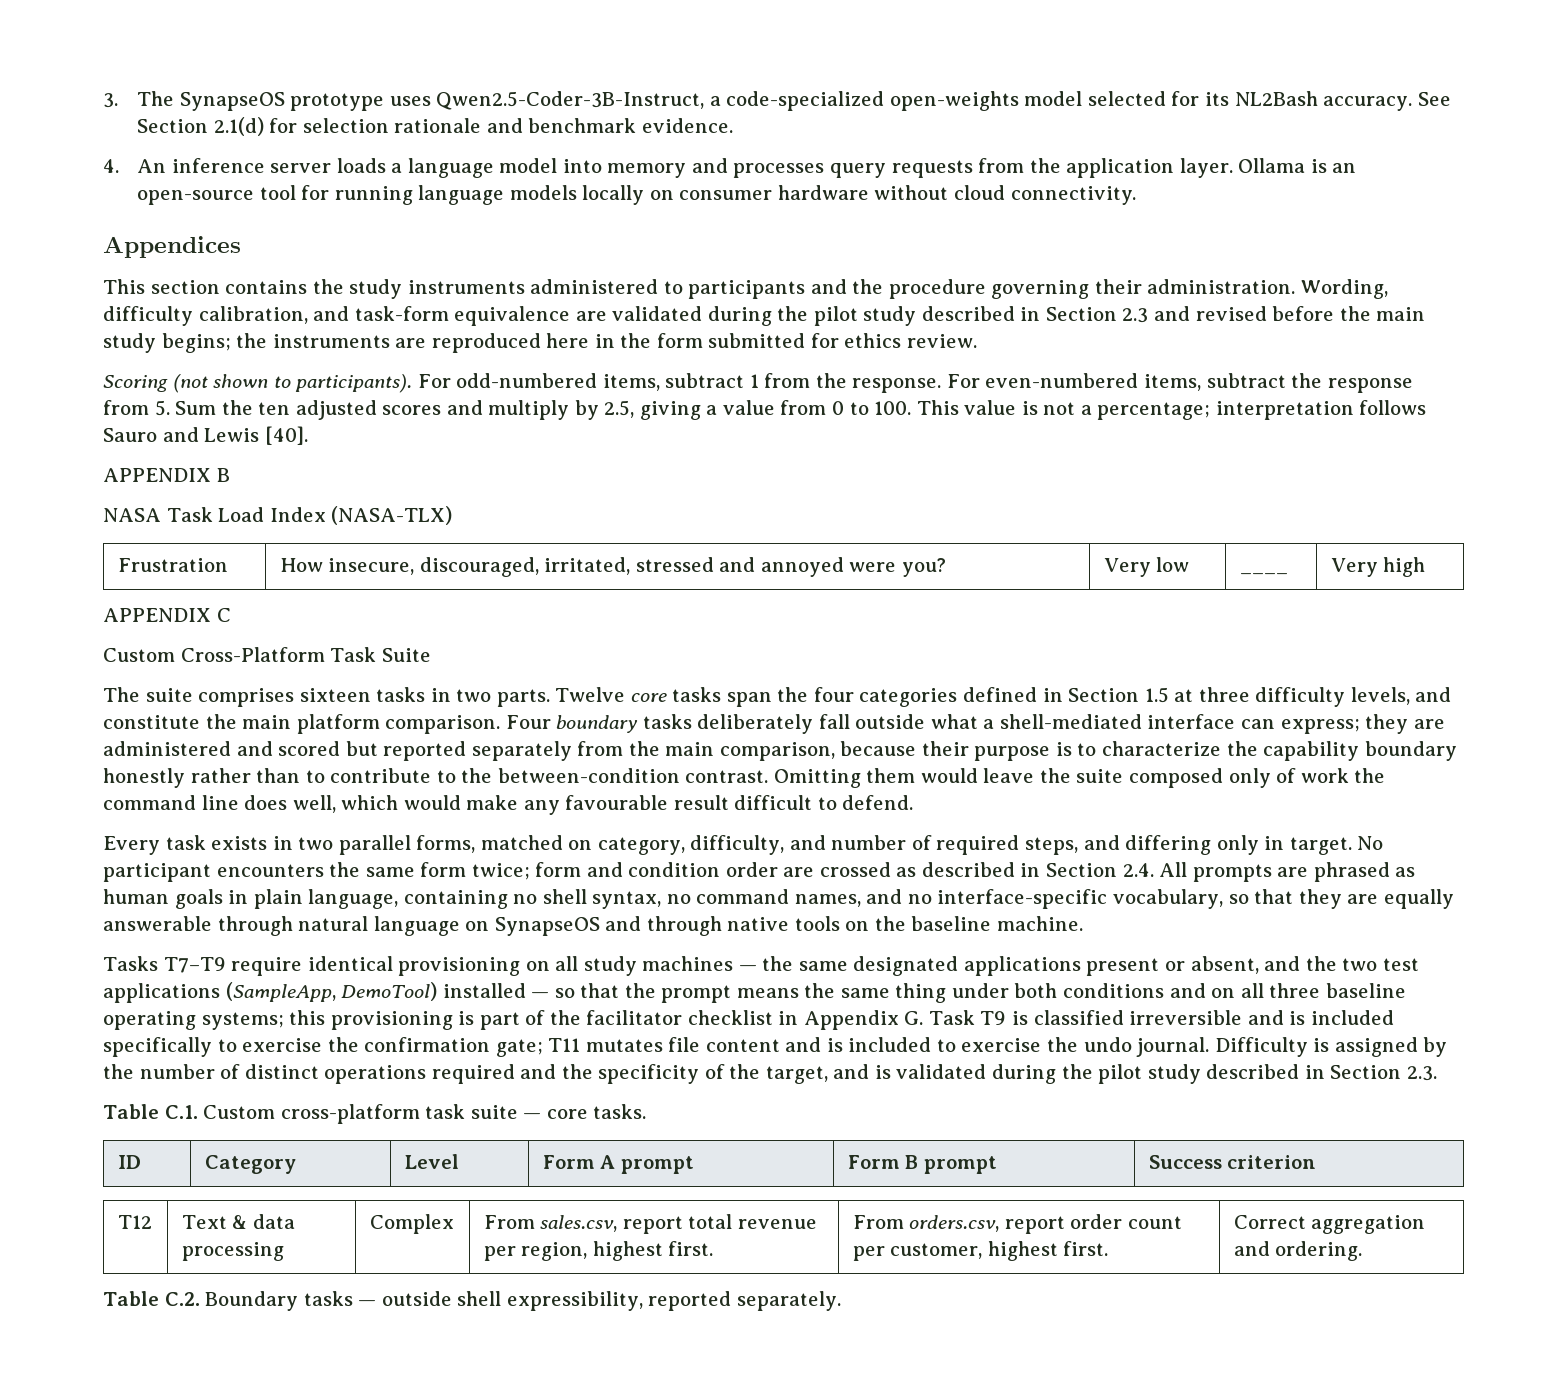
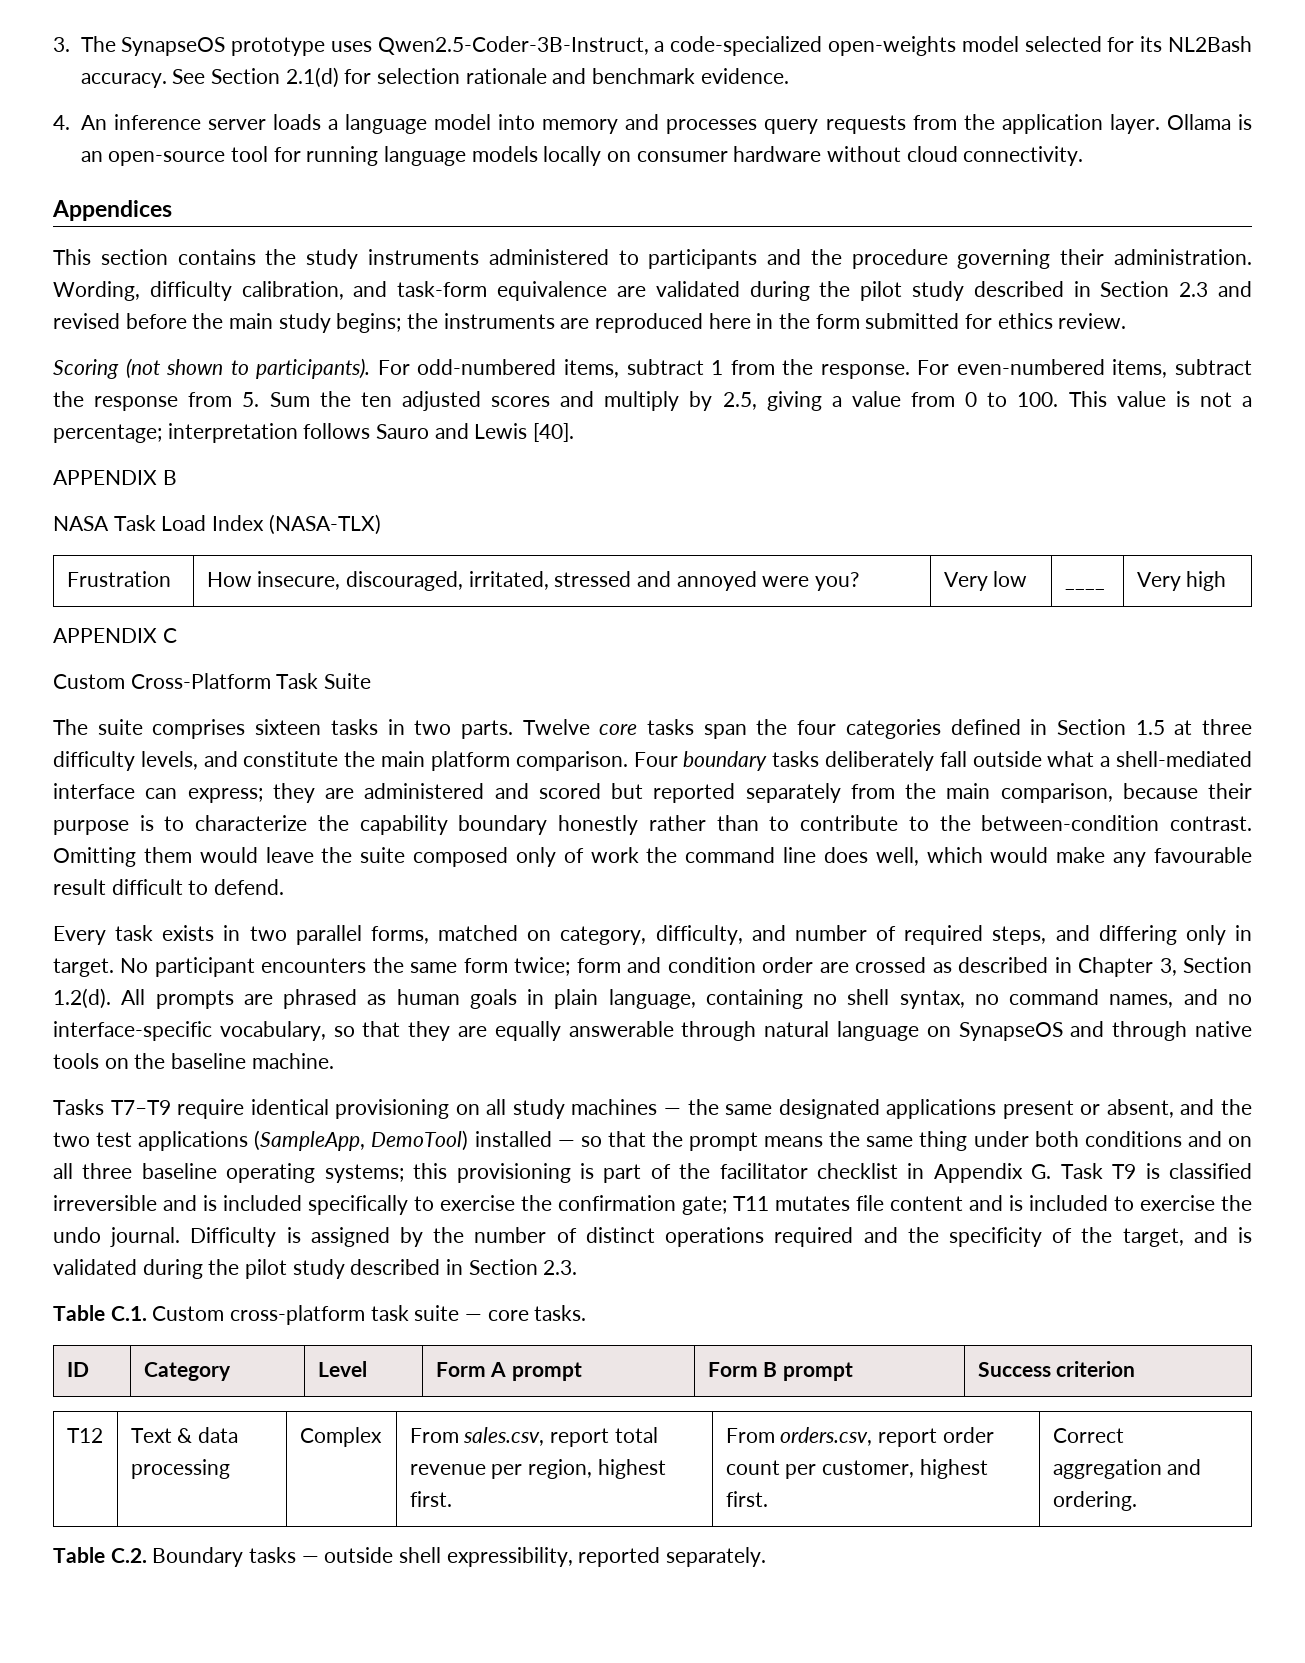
- No participant encounters the same form twice; form and condition order are crossed as described in Section 2.4. All prompts are phrased as human goals in plain language, containing no shell syntax, no command names, and no interface-specific vocabulary, so that they are equally answerable through natural language on SynapseOS and through native tools on the baseline machine.
+ No participant encounters the same form twice; form and condition order are crossed as described in Chapter 3, Section 1.2(d). All prompts are phrased as human goals in plain language, containing no shell syntax, no command names, and no interface-specific vocabulary, so that they are equally answerable through natural language on SynapseOS and through native tools on the baseline machine.

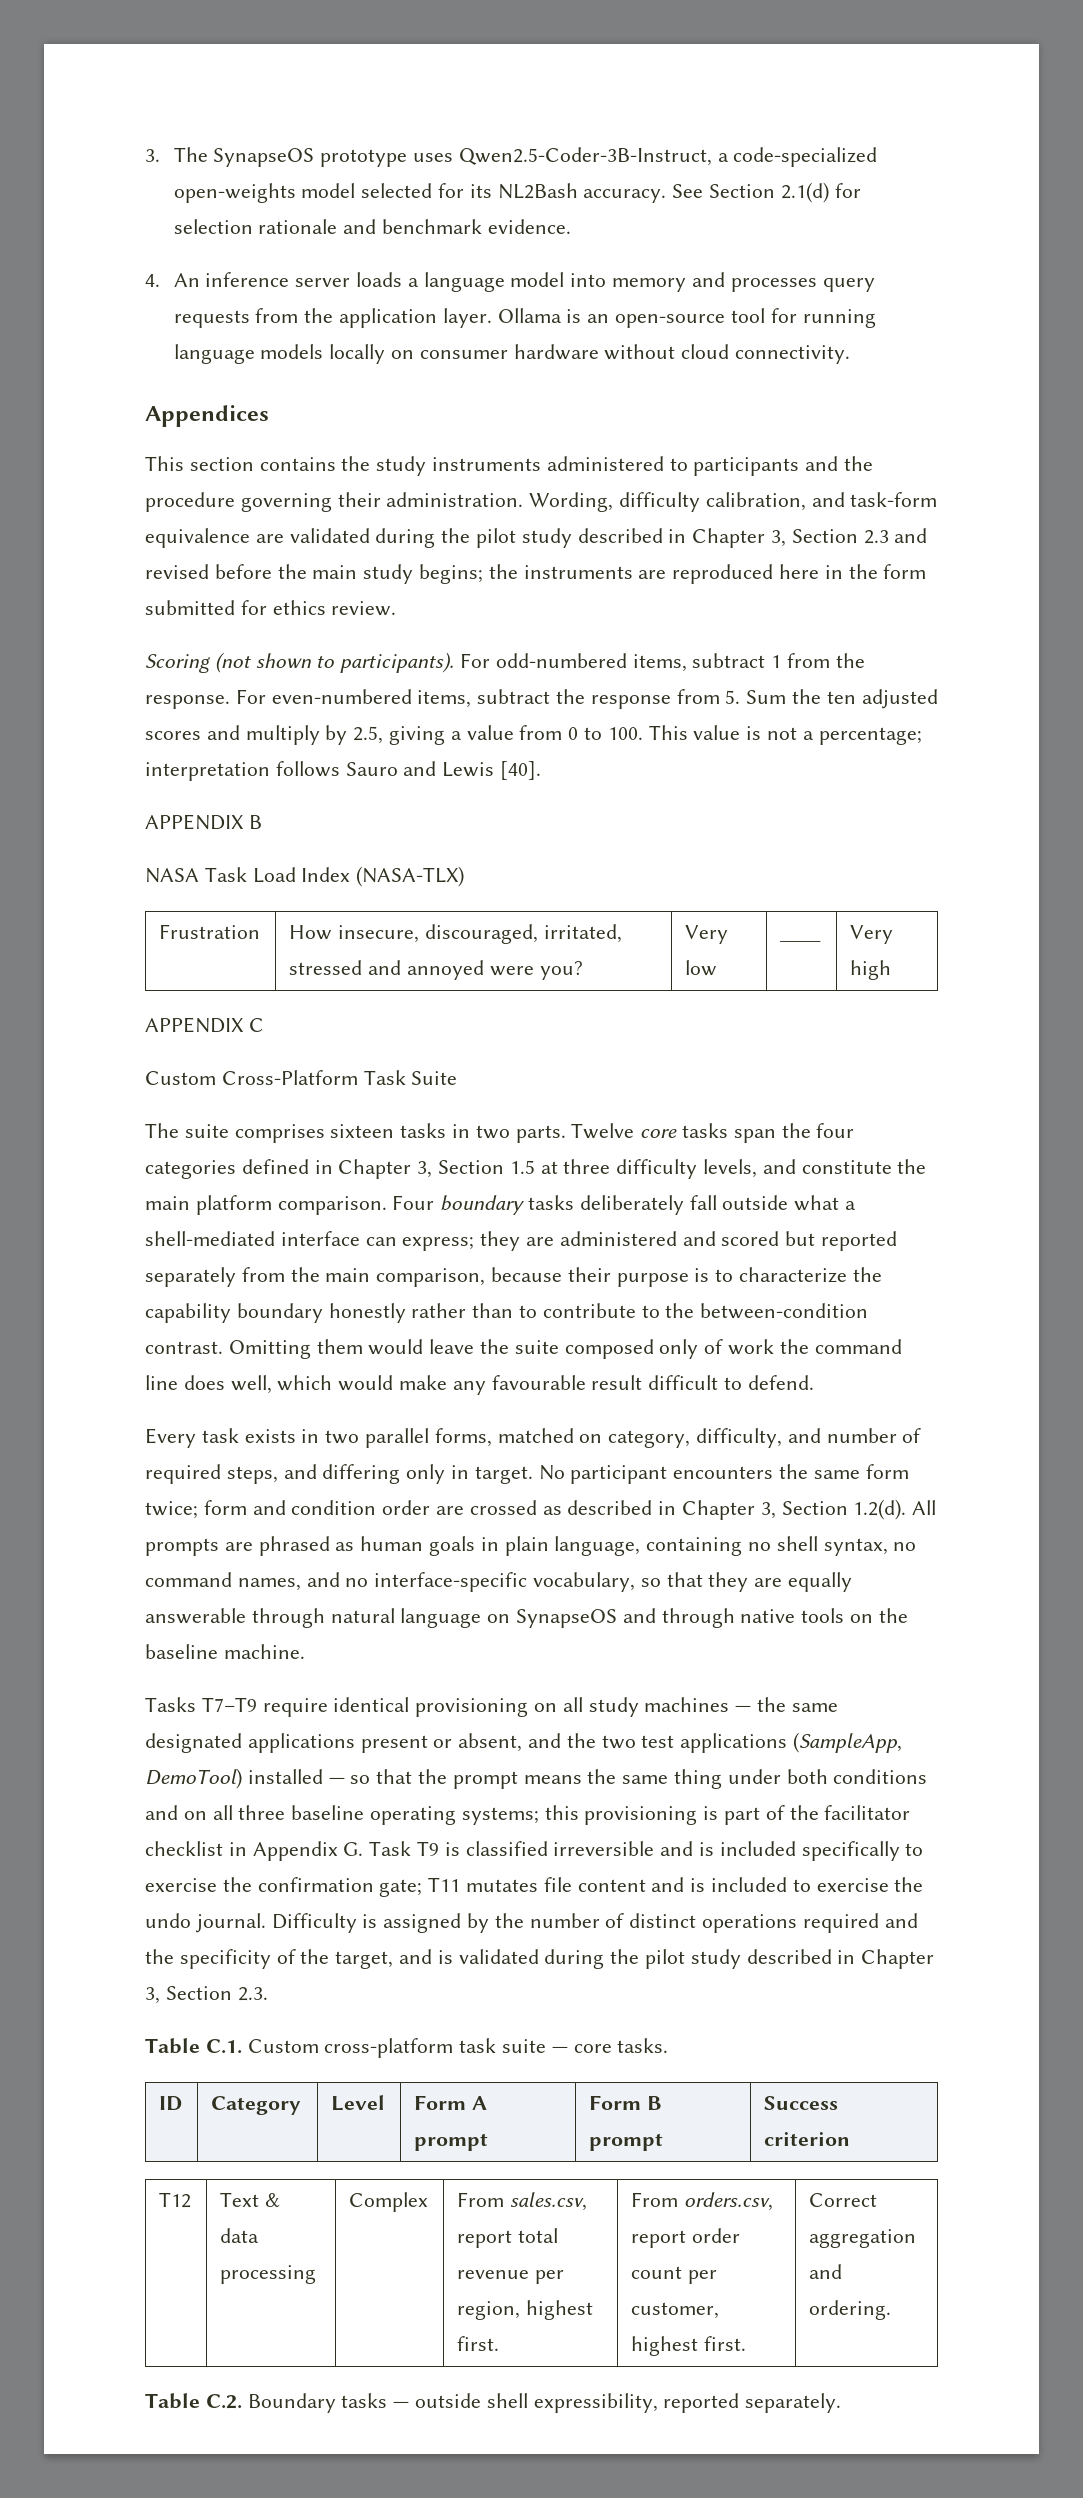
- Wording, difficulty calibration, and task-form equivalence are validated during the pilot study described in Section 2.3 and revised before the main study begins; the instruments are reproduced here in the form submitted for ethics review.
+ Wording, difficulty calibration, and task-form equivalence are validated during the pilot study described in Chapter 3, Section 2.3 and revised before the main study begins; the instruments are reproduced here in the form submitted for ethics review.
- Twelve core tasks span the four categories defined in Section 1.5 at three difficulty levels, and constitute the main platform comparison.
+ Twelve core tasks span the four categories defined in Chapter 3, Section 1.5 at three difficulty levels, and constitute the main platform comparison.
- Difficulty is assigned by the number of distinct operations required and the specificity of the target, and is validated during the pilot study described in Section 2.3.
+ Difficulty is assigned by the number of distinct operations required and the specificity of the target, and is validated during the pilot study described in Chapter 3, Section 2.3.

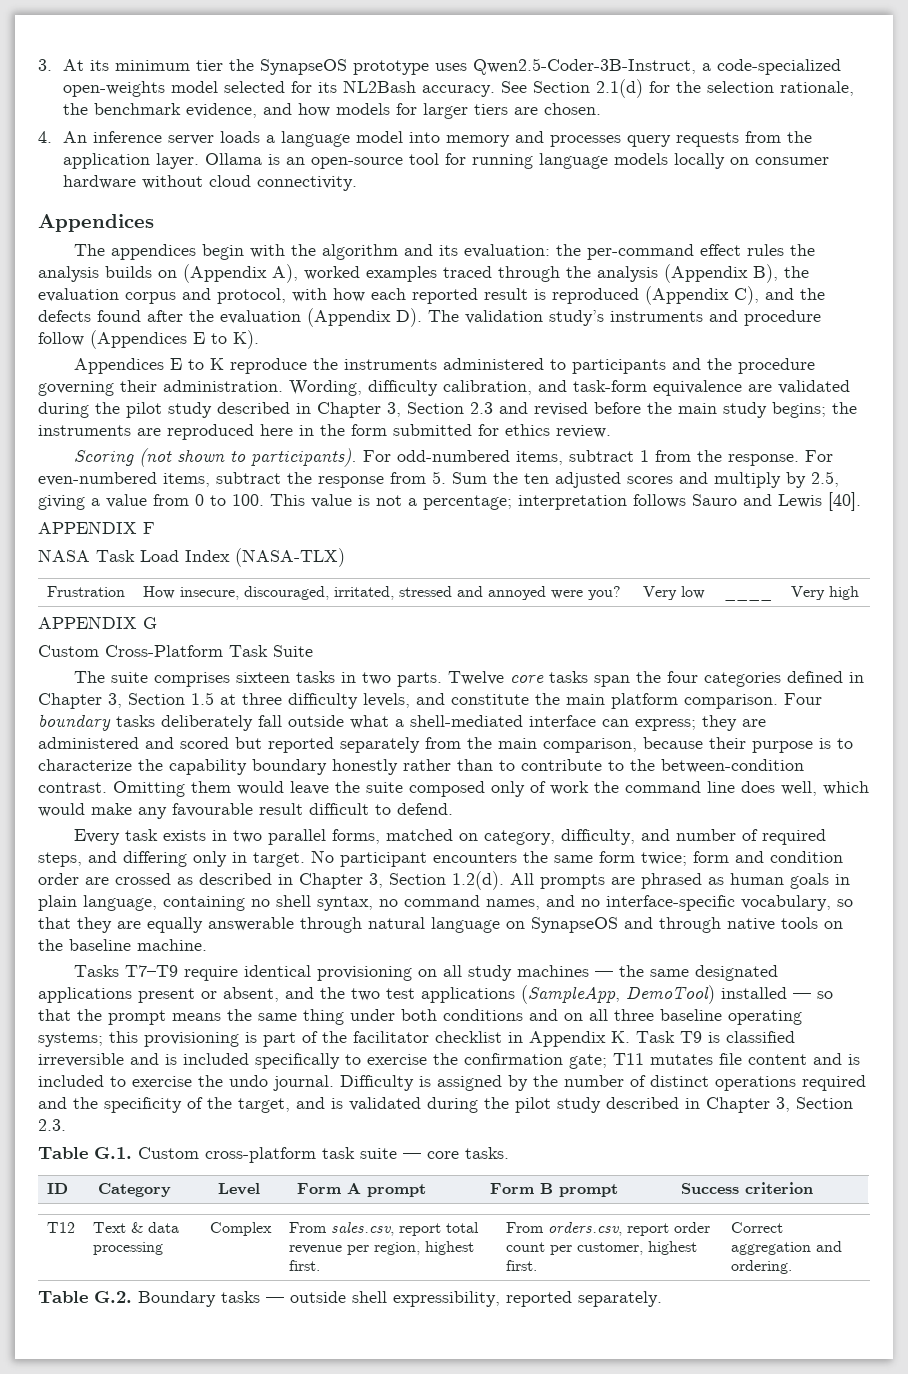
- 3. The SynapseOS prototype uses Qwen2.5-Coder-3B-Instruct, a code-specialized open-weights model selected for its NL2Bash accuracy.
+ 3. At its minimum tier the SynapseOS prototype uses Qwen2.5-Coder-3B-Instruct, a code-specialized open-weights model selected for its NL2Bash accuracy.
- See Section 2.1(d) for selection rationale and benchmark evidence.
+ See Section 2.1(d) for the selection rationale, the benchmark evidence, and how models for larger tiers are chosen.
- This section contains the study instruments administered to participants and the procedure governing their administration.
+ The appendices begin with the algorithm and its evaluation: the per-command effect rules the analysis builds on (Appendix A), worked examples traced through the analysis (Appendix B), the evaluation corpus and protocol, with how each reported result is reproduced (Appendix C), and the defects found after the evaluation (Appendix D). The validation study’s instruments and procedure follow (Appendices E to K).
+ Appendices E to K reproduce the instruments administered to participants and the procedure governing their administration.
- APPENDIX B
+ APPENDIX F
- APPENDIX C
+ APPENDIX G
- this provisioning is part of the facilitator checklist in Appendix G. Task T9 is classified irreversible and is included specifically to exercise the confirmation gate;
+ this provisioning is part of the facilitator checklist in Appendix K. Task T9 is classified irreversible and is included specifically to exercise the confirmation gate;
- Table C.1. Custom cross-platform task suite — core tasks.
+ Table G.1. Custom cross-platform task suite — core tasks.
- Table C.2. Boundary tasks — outside shell expressibility, reported separately.
+ Table G.2. Boundary tasks — outside shell expressibility, reported separately.

